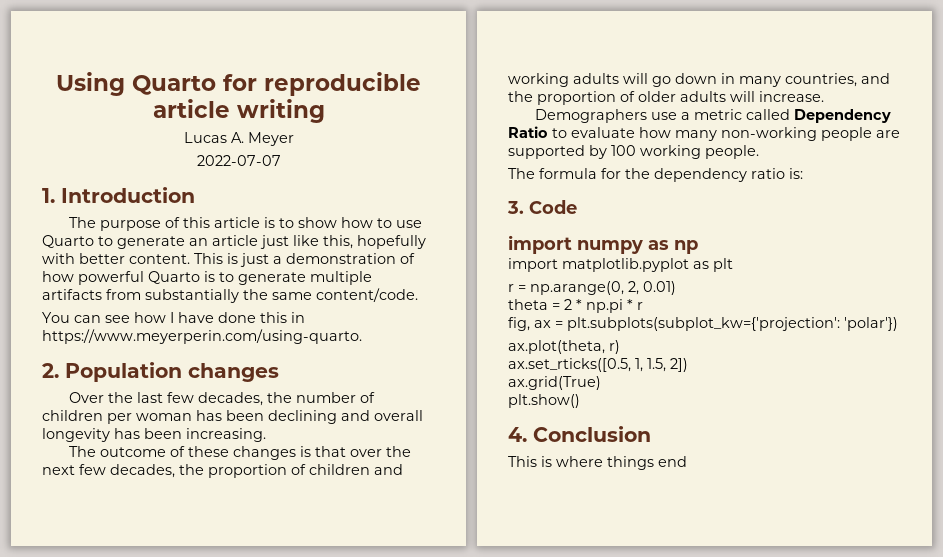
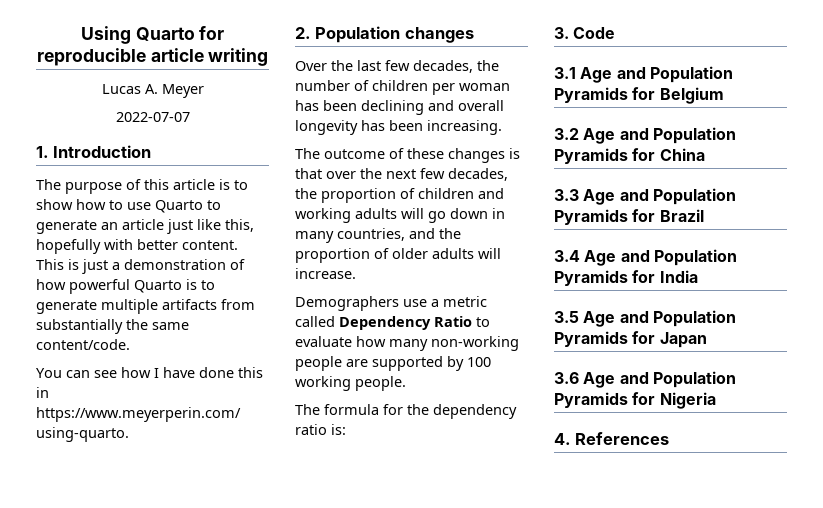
- import numpy as np
- import matplotlib.pyplot as plt
- r = np.arange(0, 2, 0.01)
- theta = 2 * np.pi * r
- fig, ax = plt.subplots(subplot_kw={'projection': 'polar'})
- ax.plot(theta, r)
- ax.set_rticks([0.5, 1, 1.5, 2])
- ax.grid(True)
- plt.show()
- 4. Conclusion
- This is where things end
+ 3.1 Age and Population Pyramids for Belgium
+ 3.2 Age and Population Pyramids for China
+ 3.3 Age and Population Pyramids for Brazil
+ 3.4 Age and Population Pyramids for India
+ 3.5 Age and Population Pyramids for Japan
+ 3.6 Age and Population Pyramids for Nigeria
+ 4. References

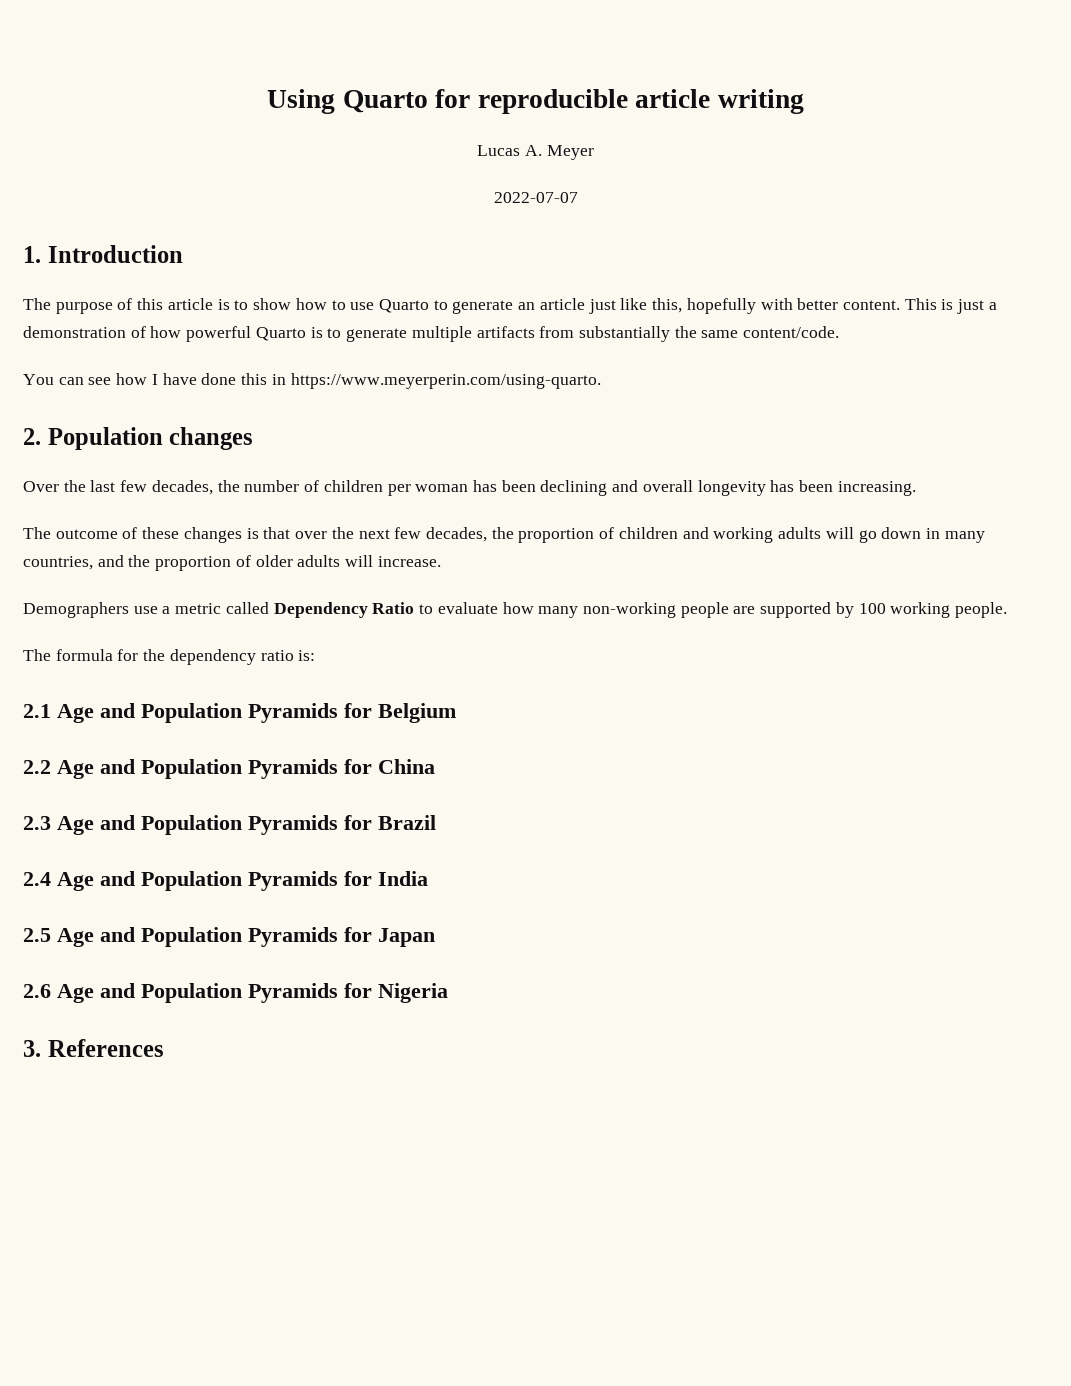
- 3. Code
- 3.1 Age and Population Pyramids for Belgium
+ 2.1 Age and Population Pyramids for Belgium
- 3.2 Age and Population Pyramids for China
+ 2.2 Age and Population Pyramids for China
- 3.3 Age and Population Pyramids for Brazil
+ 2.3 Age and Population Pyramids for Brazil
- 3.4 Age and Population Pyramids for India
+ 2.4 Age and Population Pyramids for India
- 3.5 Age and Population Pyramids for Japan
+ 2.5 Age and Population Pyramids for Japan
- 3.6 Age and Population Pyramids for Nigeria
+ 2.6 Age and Population Pyramids for Nigeria
- 4. References
+ 3. References

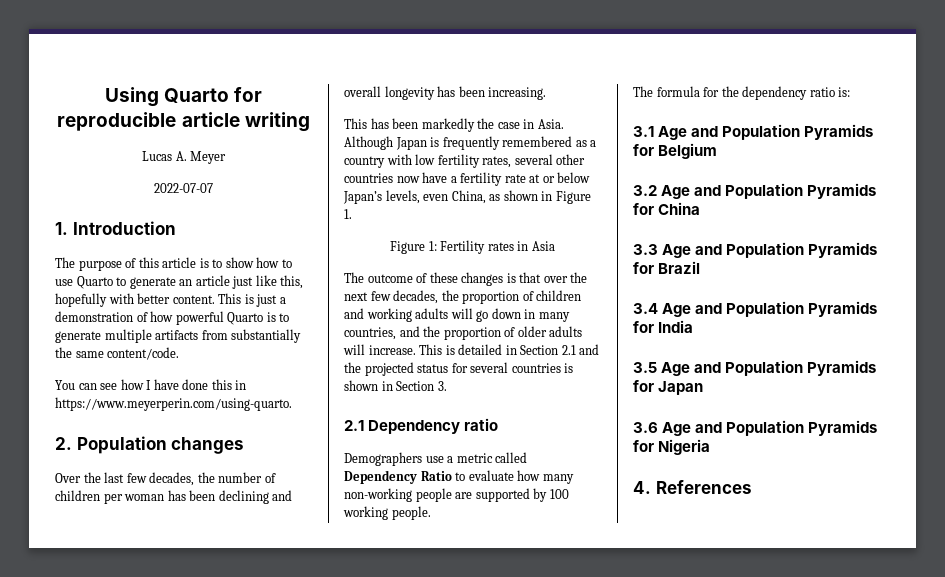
+ This has been markedly the case in Asia. Although Japan is frequently remembered as a country with low fertility rates, several other countries now have a fertility rate at or below Japan’s levels, even China, as shown in Figure 1.
+ Figure 1: Fertility rates in Asia
+ This is detailed in Section 2.1 and the projected status for several countries is shown in Section 3.
+ 2.1 Dependency ratio
- 2.1 Age and Population Pyramids for Belgium
+ 3.1 Age and Population Pyramids for Belgium
- 2.2 Age and Population Pyramids for China
+ 3.2 Age and Population Pyramids for China
- 2.3 Age and Population Pyramids for Brazil
+ 3.3 Age and Population Pyramids for Brazil
- 2.4 Age and Population Pyramids for India
+ 3.4 Age and Population Pyramids for India
- 2.5 Age and Population Pyramids for Japan
+ 3.5 Age and Population Pyramids for Japan
- 2.6 Age and Population Pyramids for Nigeria
+ 3.6 Age and Population Pyramids for Nigeria
- 3. References
+ 4. References

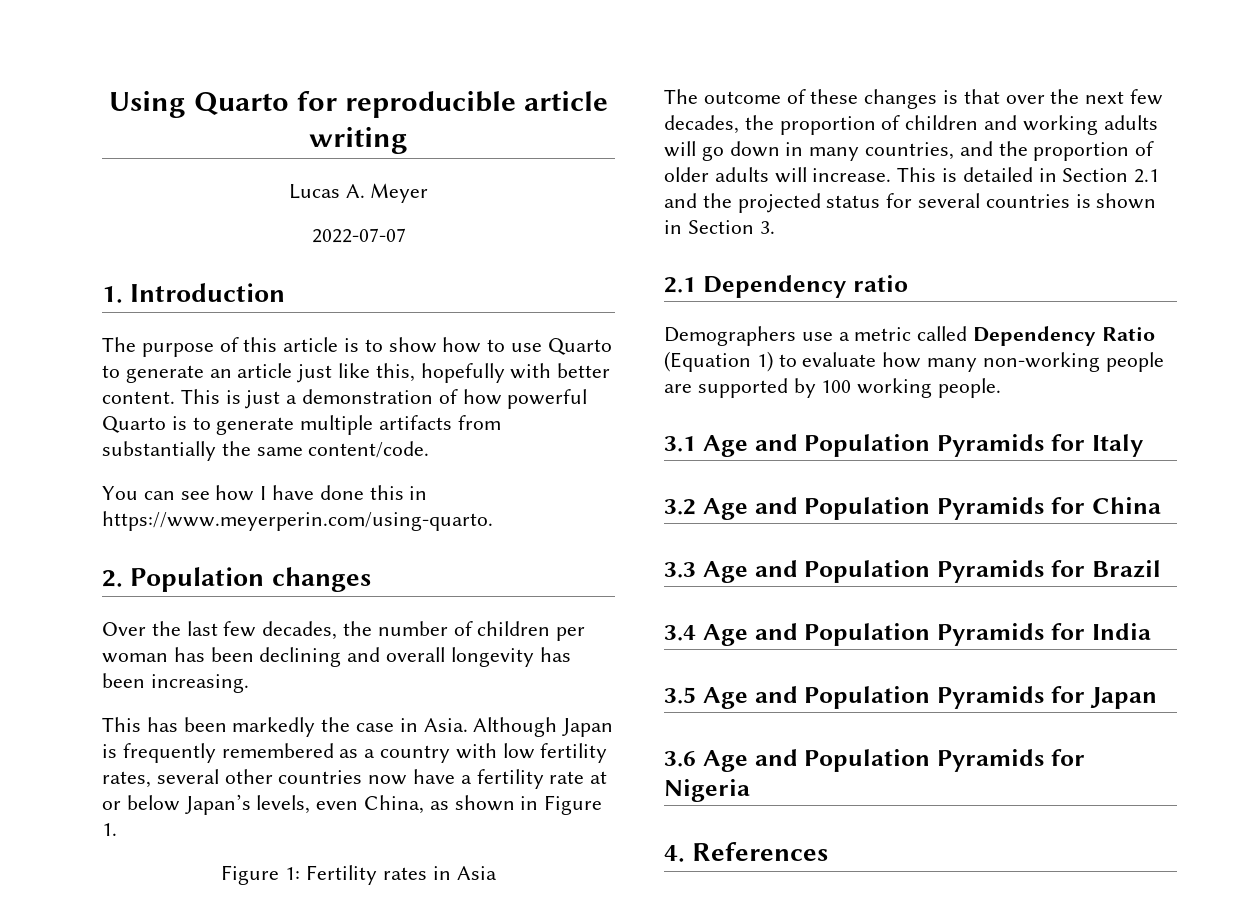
- Demographers use a metric called Dependency Ratio to evaluate how many non-working people are supported by 100 working people.
+ Demographers use a metric called Dependency Ratio (Equation 1) to evaluate how many non-working people are supported by 100 working people.
- The formula for the dependency ratio is:
- 3.1 Age and Population Pyramids for Belgium
+ 3.1 Age and Population Pyramids for Italy

